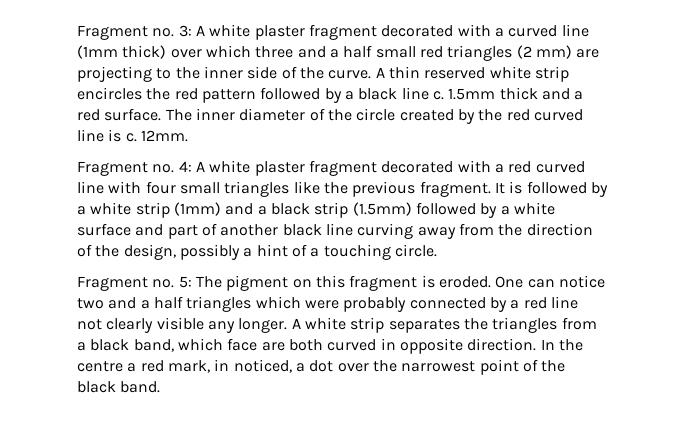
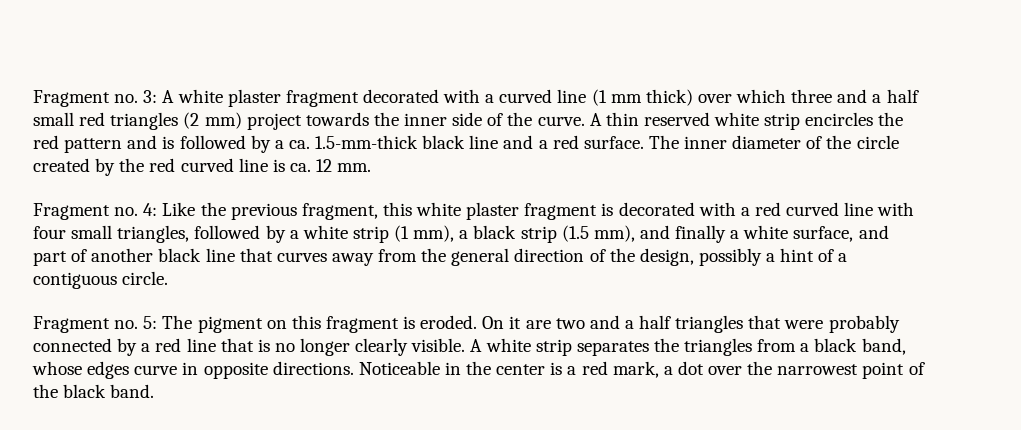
- Fragment no. 3: A white plaster fragment decorated with a curved line (1mm thick) over which three and a half small red triangles (2 mm) are projecting to the inner side of the curve.
+ Fragment no. 3: A white plaster fragment decorated with a curved line (1 mm thick) over which three and a half small red triangles (2 mm) project towards the inner side of the curve.
- A thin reserved white strip encircles the red pattern followed by a black line c. 1.5mm thick and a red surface.
+ A thin reserved white strip encircles the red pattern and is followed by a ca. 1.5-mm-thick black line and a red surface.
- The inner diameter of the circle created by the red curved line is c. 12mm.
+ The inner diameter of the circle created by the red curved line is ca. 12 mm.
- Fragment no. 4: A white plaster fragment decorated with a red curved line with four small triangles like the previous fragment. It is followed by a white strip (1mm) and a black strip (1.5mm) followed by a white surface and part of another black line curving away from the direction of the design, possibly a hint of a touching circle.
+ Fragment no. 4: Like the previous fragment, this white plaster fragment is decorated with a red curved line with four small triangles, followed by a white strip (1 mm), a black strip (1.5 mm), and finally a white surface, and part of another black line that curves away from the general direction of the design, possibly a hint of a contiguous circle.
- One can notice two and a half triangles which were probably connected by a red line not clearly visible any longer.
+ On it are two and a half triangles that were probably connected by a red line that is no longer clearly visible.
- A white strip separates the triangles from a black band, which face are both curved in opposite direction. In the centre a red mark, in noticed, a dot over the narrowest point of the black band.
+ A white strip separates the triangles from a black band, whose edges curve in opposite directions. Noticeable in the center is a red mark, a dot over the narrowest point of the black band.

